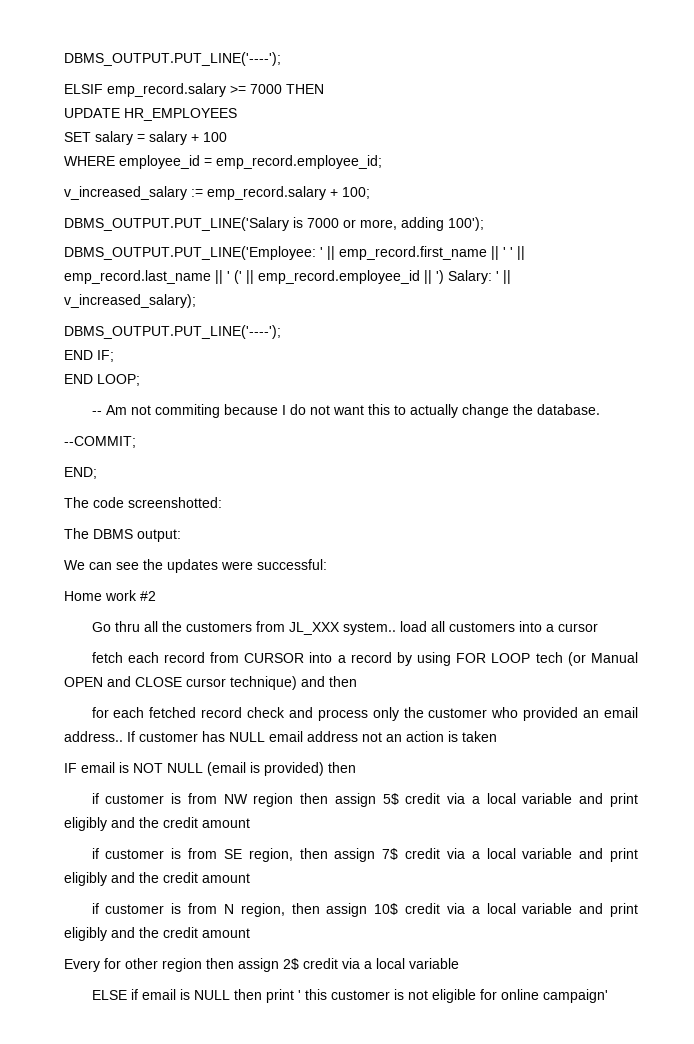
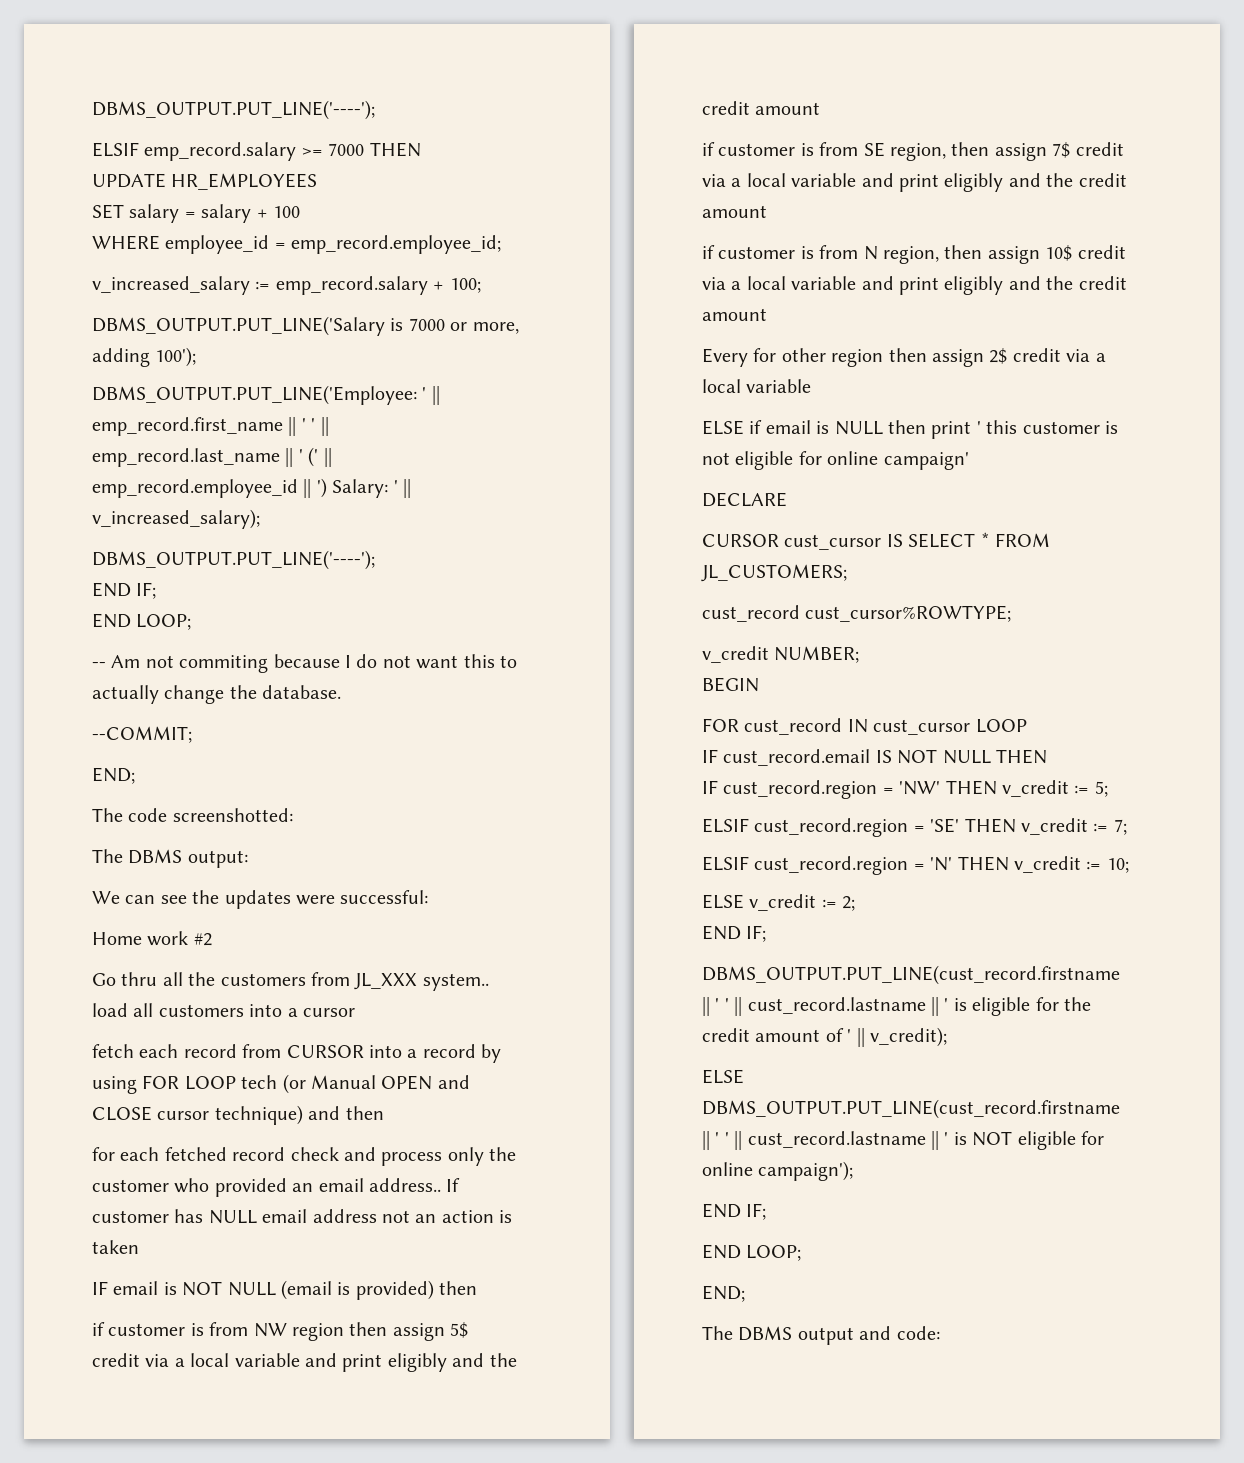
+ DECLARE
+ CURSOR cust_cursor IS SELECT * FROM JL_CUSTOMERS;
+ cust_record cust_cursor%ROWTYPE;
+ v_credit NUMBER;
+ BEGIN
+ FOR cust_record IN cust_cursor LOOP
+ IF cust_record.email IS NOT NULL THEN
+ IF cust_record.region = 'NW' THEN v_credit := 5;
+ ELSIF cust_record.region = 'SE' THEN v_credit := 7;
+ ELSIF cust_record.region = 'N' THEN v_credit := 10;
+ ELSE v_credit := 2;
+ END IF;
+ DBMS_OUTPUT.PUT_LINE(cust_record.firstname || ' ' || cust_record.lastname || ' is eligible for the credit amount of ' || v_credit);
+ ELSE DBMS_OUTPUT.PUT_LINE(cust_record.firstname || ' ' || cust_record.lastname || ' is NOT eligible for online campaign');
+ END IF;
+ END LOOP;
+ END;
+ The DBMS output and code:

